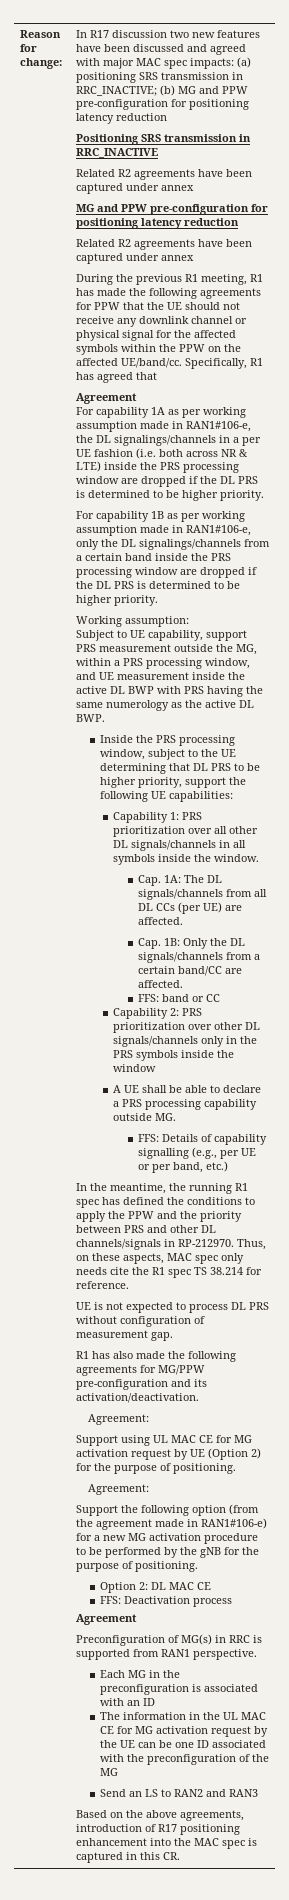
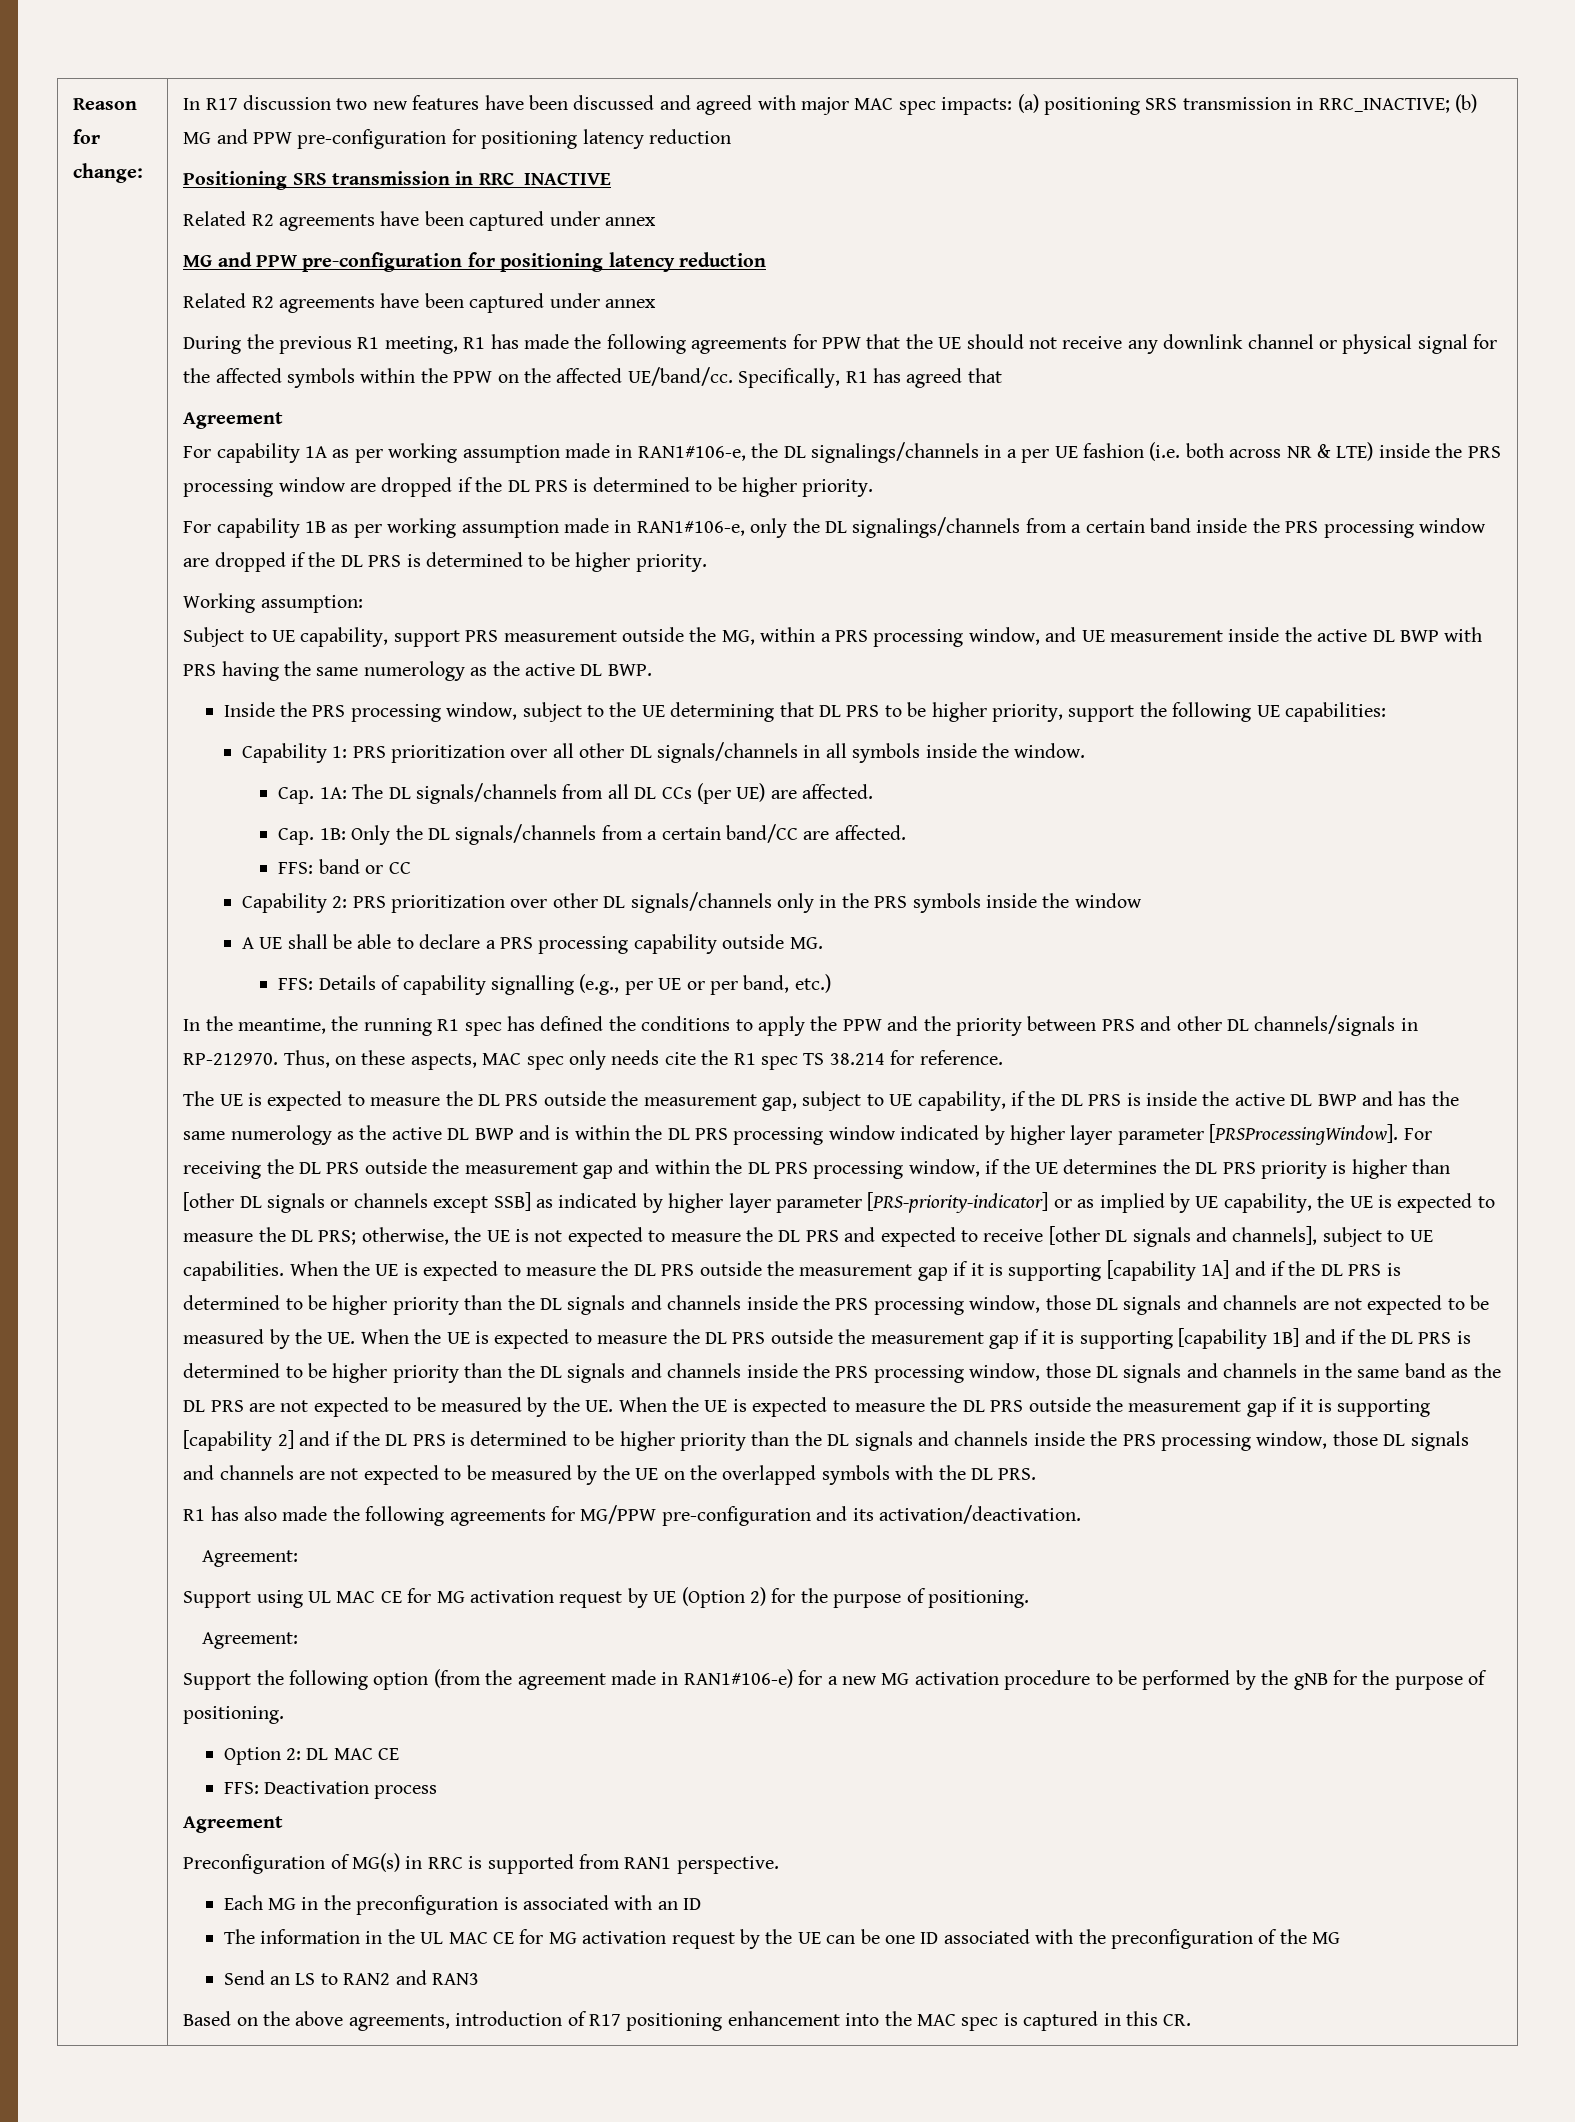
- UE is not expected to process DL PRS without configuration of measurement gap.
+ The UE is expected to measure the DL PRS outside the measurement gap, subject to UE capability, if the DL PRS is inside the active DL BWP and has the same numerology as the active DL BWP and is within the DL PRS processing window indicated by higher layer parameter [PRSProcessingWindow]. For receiving the DL PRS outside the measurement gap and within the DL PRS processing window, if the UE determines the DL PRS priority is higher than [other DL signals or channels except SSB] as indicated by higher layer parameter [PRS-priority-indicator] or as implied by UE capability, the UE is expected to measure the DL PRS; otherwise, the UE is not expected to measure the DL PRS and expected to receive [other DL signals and channels], subject to UE capabilities. When the UE is expected to measure the DL PRS outside the measurement gap if it is supporting [capability 1A] and if the DL PRS is determined to be higher priority than the DL signals and channels inside the PRS processing window, those DL signals and channels are not expected to be measured by the UE. When the UE is expected to measure the DL PRS outside the measurement gap if it is supporting [capability 1B] and if the DL PRS is determined to be higher priority than the DL signals and channels inside the PRS processing window, those DL signals and channels in the same band as the DL PRS are not expected to be measured by the UE. When the UE is expected to measure the DL PRS outside the measurement gap if it is supporting [capability 2] and if the DL PRS is determined to be higher priority than the DL signals and channels inside the PRS processing window, those DL signals and channels are not expected to be measured by the UE on the overlapped symbols with the DL PRS.

